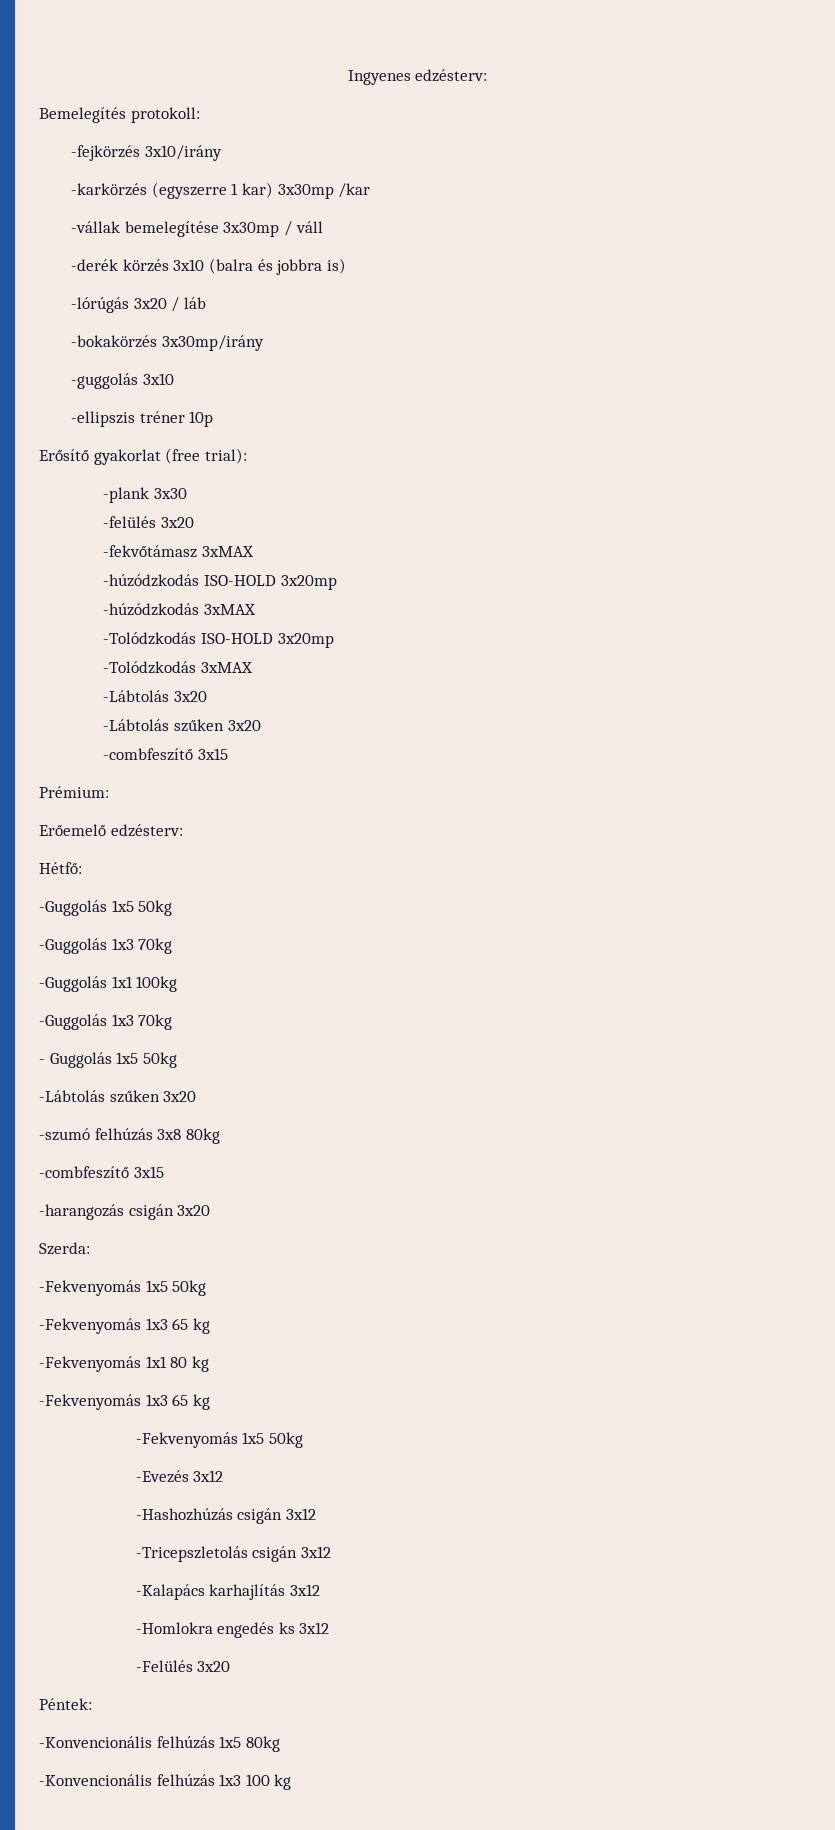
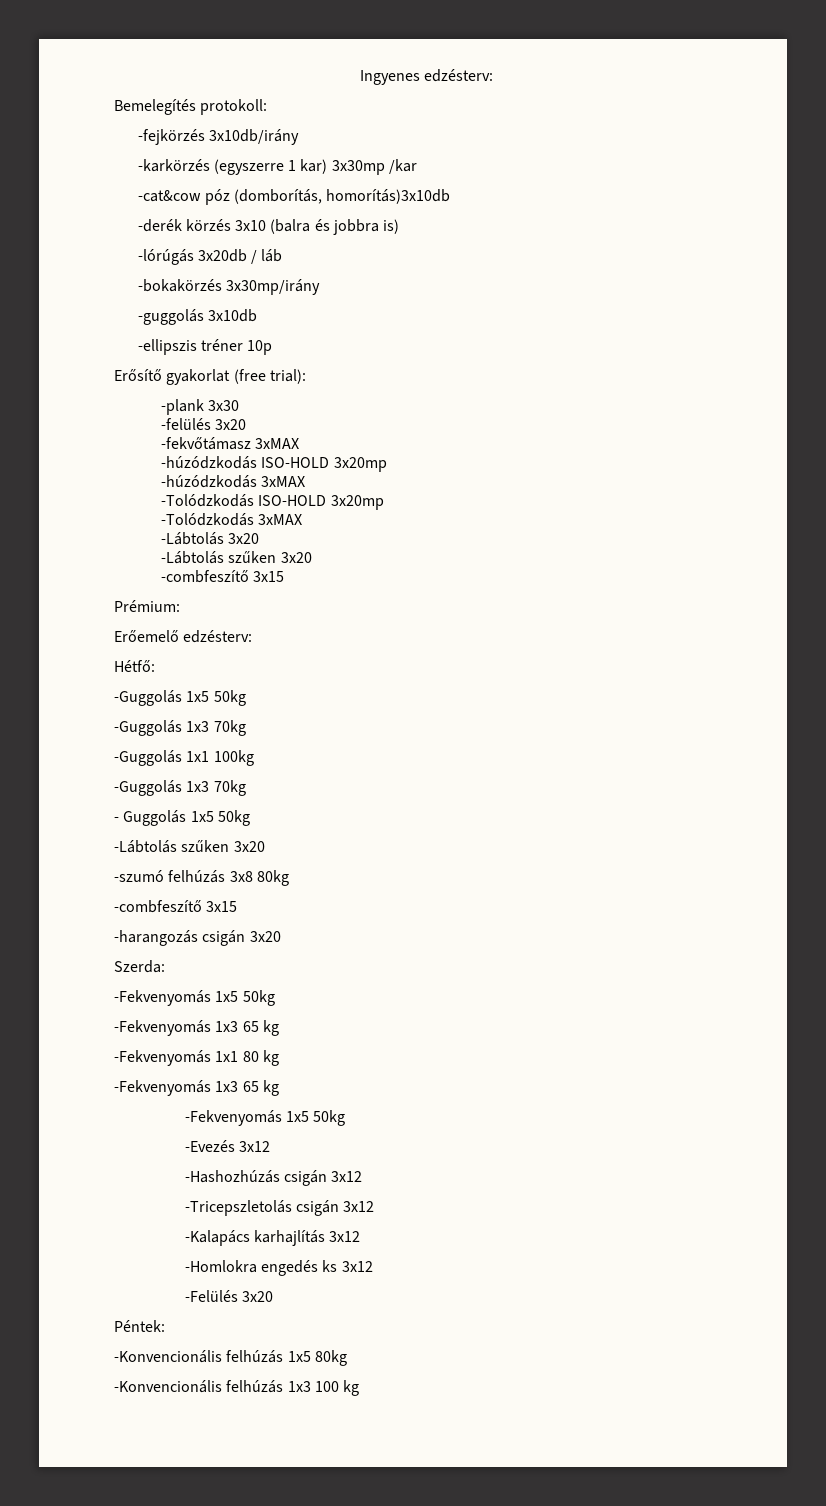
- -fejkörzés 3x10/irány
+ -fejkörzés 3x10db/irány
- -vállak bemelegítése 3x30mp / váll
+ -cat&cow póz (domborítás, homorítás)3x10db
- -lórúgás 3x20 / láb
+ -lórúgás 3x20db / láb
- -guggolás 3x10
+ -guggolás 3x10db

